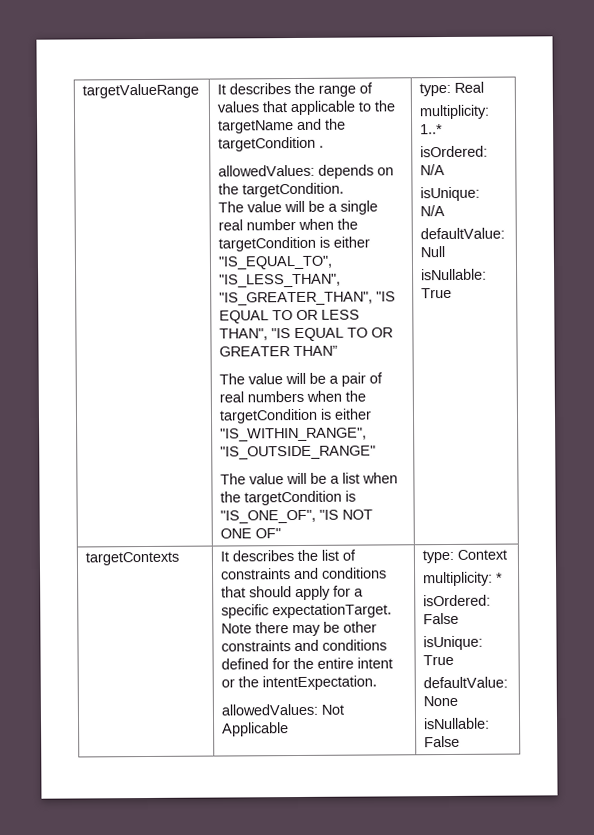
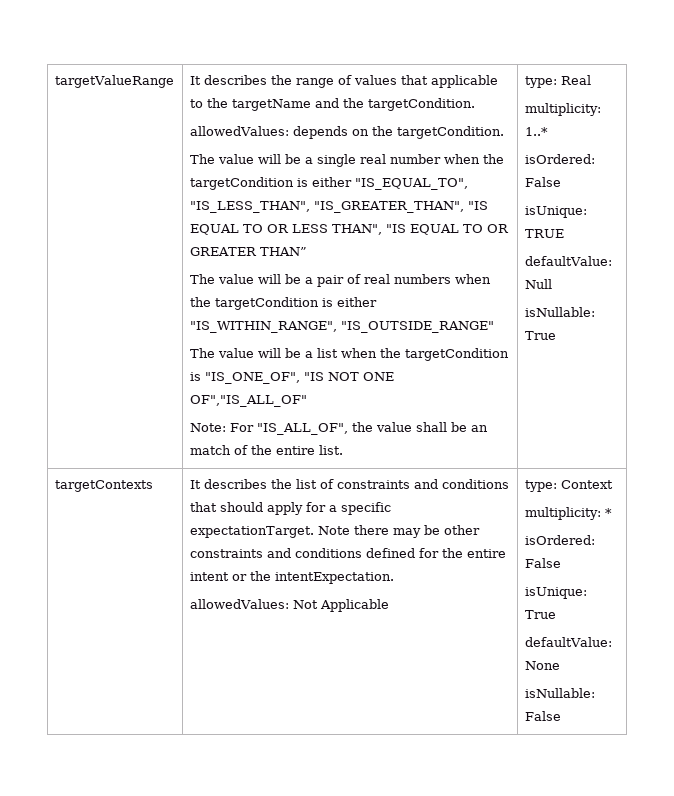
- It describes the range of values that applicable to the targetName and the targetCondition .
+ It describes the range of values that applicable to the targetName and the targetCondition.
- The value will be a list when the targetCondition is "IS_ONE_OF", "IS NOT ONE OF"
+ The value will be a list when the targetCondition is "IS_ONE_OF", "IS NOT ONE OF","IS_ALL_OF"
+ Note: For "IS_ALL_OF", the value shall be an match of the entire list.
  multiplicity: 1..*
- isOrdered: N/A
- isUnique: N/A
+ isOrdered: False
+ isUnique: TRUE

